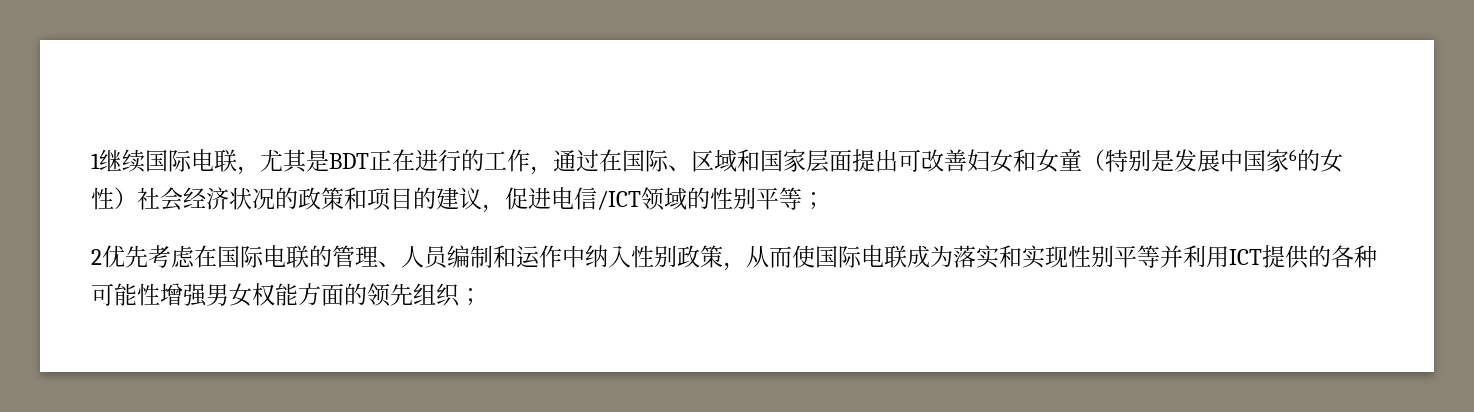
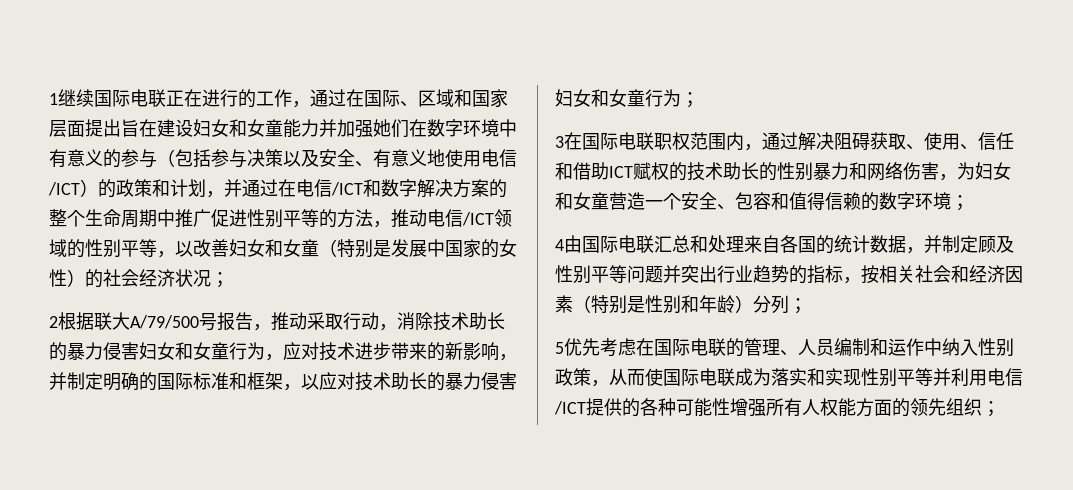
- 1继续国际电联，尤其是BDT正在进行的工作，通过在国际、区域和国家层面提出可改善妇女和女童（特别是发展中国家6的女性）社会经济状况的政策和项目的建议，促进电信/ICT领域的性别平等；
- 2优先考虑在国际电联的管理、人员编制和运作中纳入性别政策，从而使国际电联成为落实和实现性别平等并利用ICT提供的各种可能性增强男女权能方面的领先组织；
+ 1继续国际电联正在进行的工作，通过在国际、区域和国家层面提出旨在建设妇女和女童能力并加强她们在数字环境中有意义的参与（包括参与决策以及安全、有意义地使用电信/ICT）的政策和计划，并通过在电信/ICT和数字解决方案的整个生命周期中推广促进性别平等的方法，推动电信/ICT领域的性别平等，以改善妇女和女童（特别是发展中国家的女性）的社会经济状况；
+ 2根据联大A/79/500号报告，推动采取行动，消除技术助长的暴力侵害妇女和女童行为，应对技术进步带来的新影响，并制定明确的国际标准和框架，以应对技术助长的暴力侵害妇女和女童行为；
+ 3在国际电联职权范围内，通过解决阻碍获取、使用、信任和借助ICT赋权的技术助长的性别暴力和网络伤害，为妇女和女童营造一个安全、包容和值得信赖的数字环境；
+ 4由国际电联汇总和处理来自各国的统计数据，并制定顾及性别平等问题并突出行业趋势的指标，按相关社会和经济因素（特别是性别和年龄）分列；
+ 5优先考虑在国际电联的管理、人员编制和运作中纳入性别政策，从而使国际电联成为落实和实现性别平等并利用电信/ICT提供的各种可能性增强所有人权能方面的领先组织；

